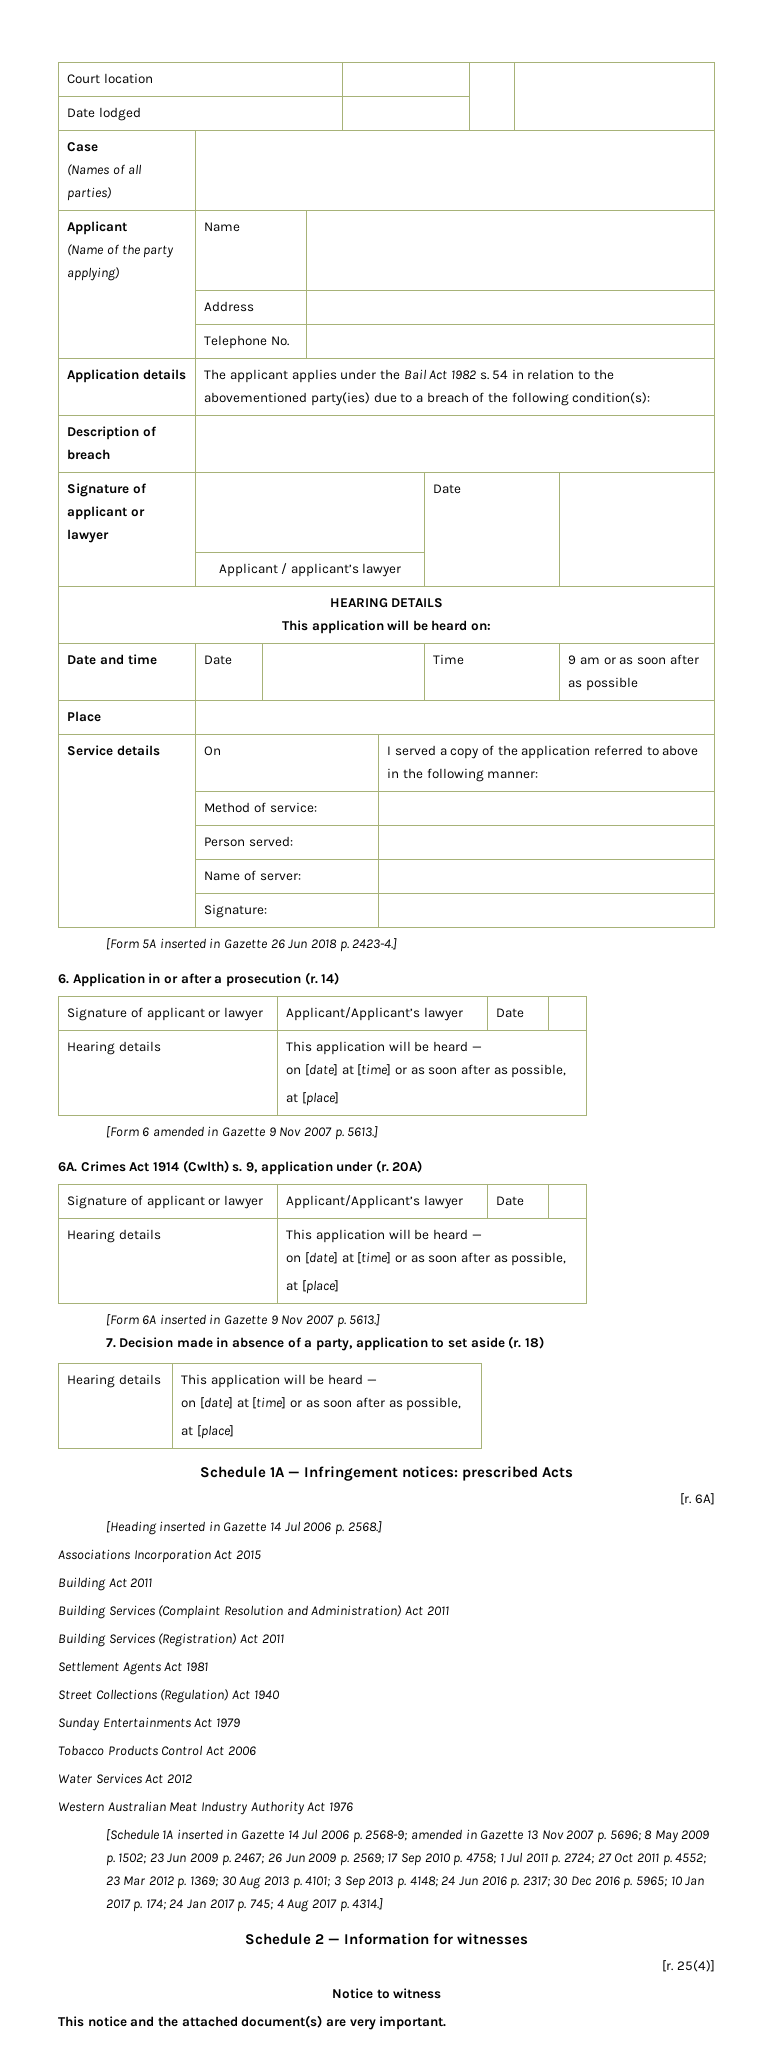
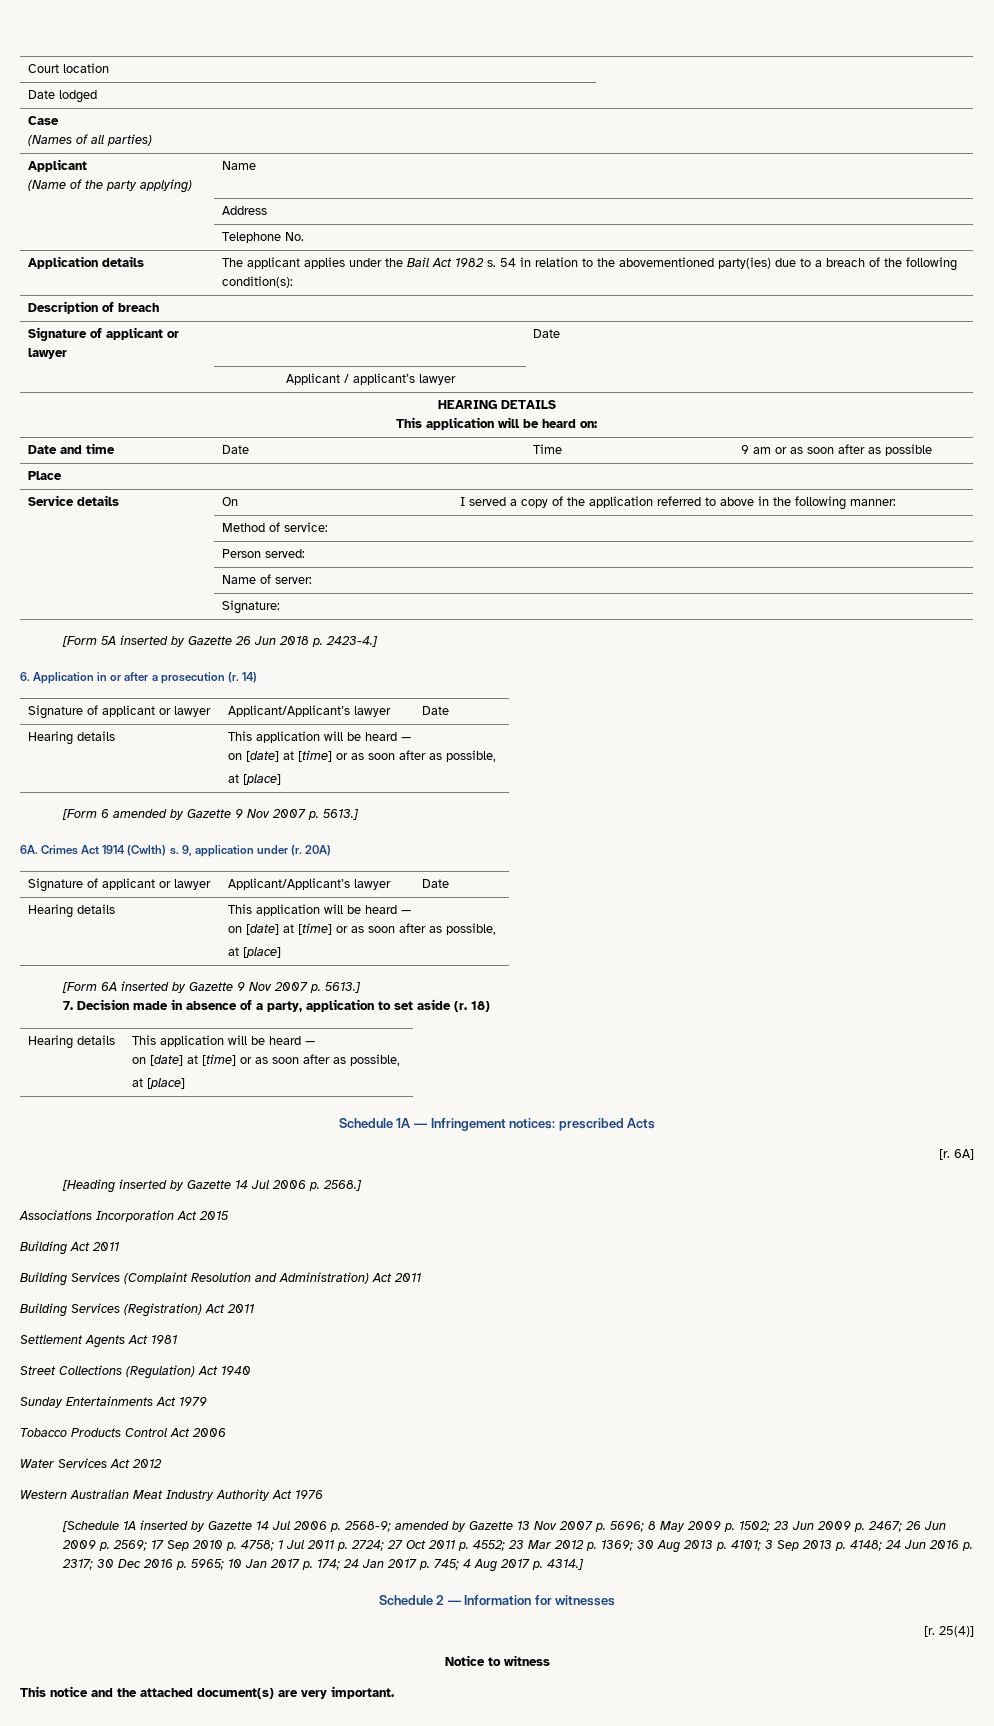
- [Form 5A inserted in Gazette 26 Jun 2018 p. 2423-4.]
+ [Form 5A inserted by Gazette 26 Jun 2018 p. 2423-4.]
- [Form 6 amended in Gazette 9 Nov 2007 p. 5613.]
+ [Form 6 amended by Gazette 9 Nov 2007 p. 5613.]
- [Form 6A inserted in Gazette 9 Nov 2007 p. 5613.]
+ [Form 6A inserted by Gazette 9 Nov 2007 p. 5613.]
- [Heading inserted in Gazette 14 Jul 2006 p. 2568.]
+ [Heading inserted by Gazette 14 Jul 2006 p. 2568.]
- [Schedule 1A inserted in Gazette 14 Jul 2006 p. 2568-9;
+ [Schedule 1A inserted by Gazette 14 Jul 2006 p. 2568-9;
- amended in Gazette 13 Nov 2007 p. 5696;
+ amended by Gazette 13 Nov 2007 p. 5696;

